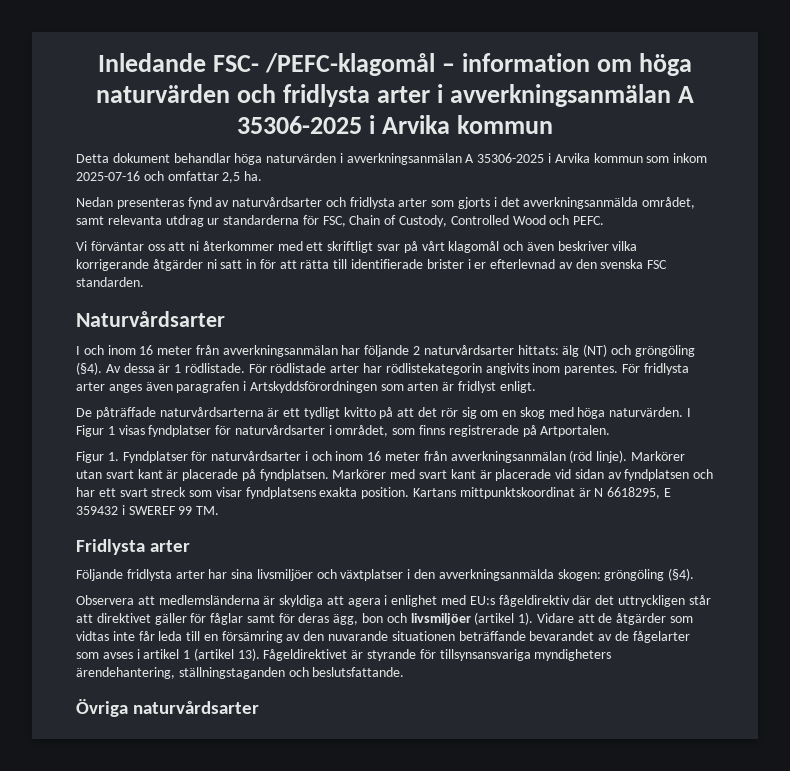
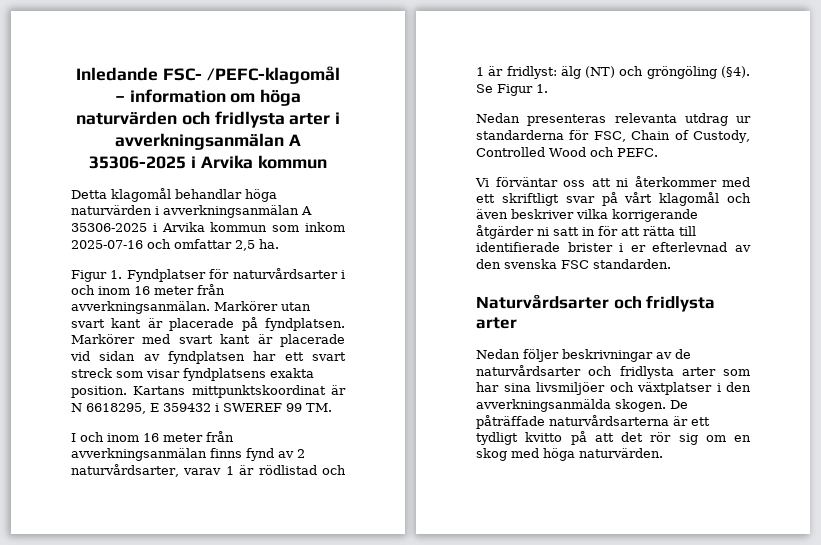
- Detta dokument behandlar höga naturvärden i avverkningsanmälan A 35306-2025 i Arvika kommun som inkom 2025-07-16 och omfattar 2,5 ha.
+ Detta klagomål behandlar höga naturvärden i avverkningsanmälan A 35306-2025 i Arvika kommun som inkom 2025-07-16 och omfattar 2,5 ha.
- Nedan presenteras fynd av naturvårdsarter och fridlysta arter som gjorts i det avverkningsanmälda området, samt relevanta utdrag ur standarderna för FSC, Chain of Custody, Controlled Wood och PEFC.
+ Figur 1. Fyndplatser för naturvårdsarter i och inom 16 meter från avverkningsanmälan. Markörer utan svart kant är placerade på fyndplatsen. Markörer med svart kant är placerade vid sidan av fyndplatsen har ett svart streck som visar fyndplatsens exakta position. Kartans mittpunktskoordinat är N 6618295, E 359432 i SWEREF 99 TM.
+ I och inom 16 meter från avverkningsanmälan finns fynd av 2 naturvårdsarter, varav 1 är rödlistad och 1 är fridlyst: älg (NT) och gröngöling (§4). Se Figur 1.
+ Nedan presenteras relevanta utdrag ur standarderna för FSC, Chain of Custody, Controlled Wood och PEFC.
- Naturvårdsarter
- I och inom 16 meter från avverkningsanmälan har följande 2 naturvårdsarter hittats: älg (NT) och gröngöling (§4). Av dessa är 1 rödlistade. För rödlistade arter har rödlistekategorin angivits inom parentes. För fridlysta arter anges även paragrafen i Artskyddsförordningen som arten är fridlyst enligt.
- De påträffade naturvårdsarterna är ett tydligt kvitto på att det rör sig om en skog med höga naturvärden. I Figur 1 visas fyndplatser för naturvårdsarter i området, som finns registrerade på Artportalen.
- Figur 1. Fyndplatser för naturvårdsarter i och inom 16 meter från avverkningsanmälan (röd linje). Markörer utan svart kant är placerade på fyndplatsen. Markörer med svart kant är placerade vid sidan av fyndplatsen och har ett svart streck som visar fyndplatsens exakta position. Kartans mittpunktskoordinat är N 6618295, E 359432 i SWEREF 99 TM.
- Fridlysta arter
- Följande fridlysta arter har sina livsmiljöer och växtplatser i den avverkningsanmälda skogen: gröngöling (§4).
- Observera att medlemsländerna är skyldiga att agera i enlighet med EU:s fågeldirektiv där det uttryckligen står att direktivet gäller för fåglar samt för deras ägg, bon och livsmiljöer (artikel 1). Vidare att de åtgärder som vidtas inte får leda till en försämring av den nuvarande situationen beträffande bevarandet av de fågelarter som avses i artikel 1 (artikel 13). Fågeldirektivet är styrande för tillsynsansvariga myndigheters ärendehantering, ställningstaganden och beslutsfattande.
- Övriga naturvårdsarter
+ Naturvårdsarter och fridlysta arter
+ Nedan följer beskrivningar av de naturvårdsarter och fridlysta arter som har sina livsmiljöer och växtplatser i den avverkningsanmälda skogen. De påträffade naturvårdsarterna är ett tydligt kvitto på att det rör sig om en skog med höga naturvärden.

